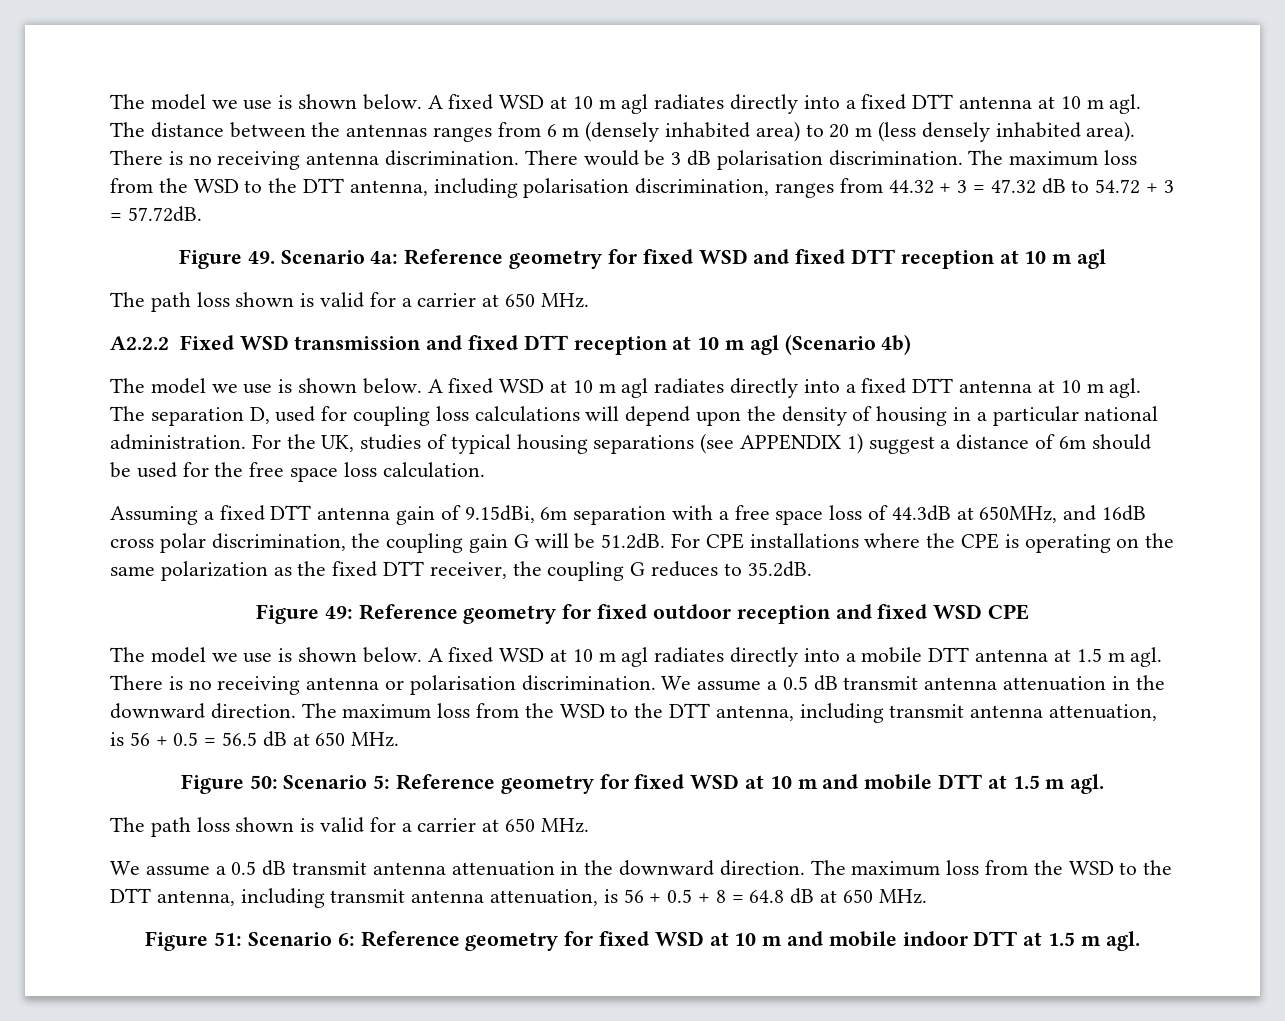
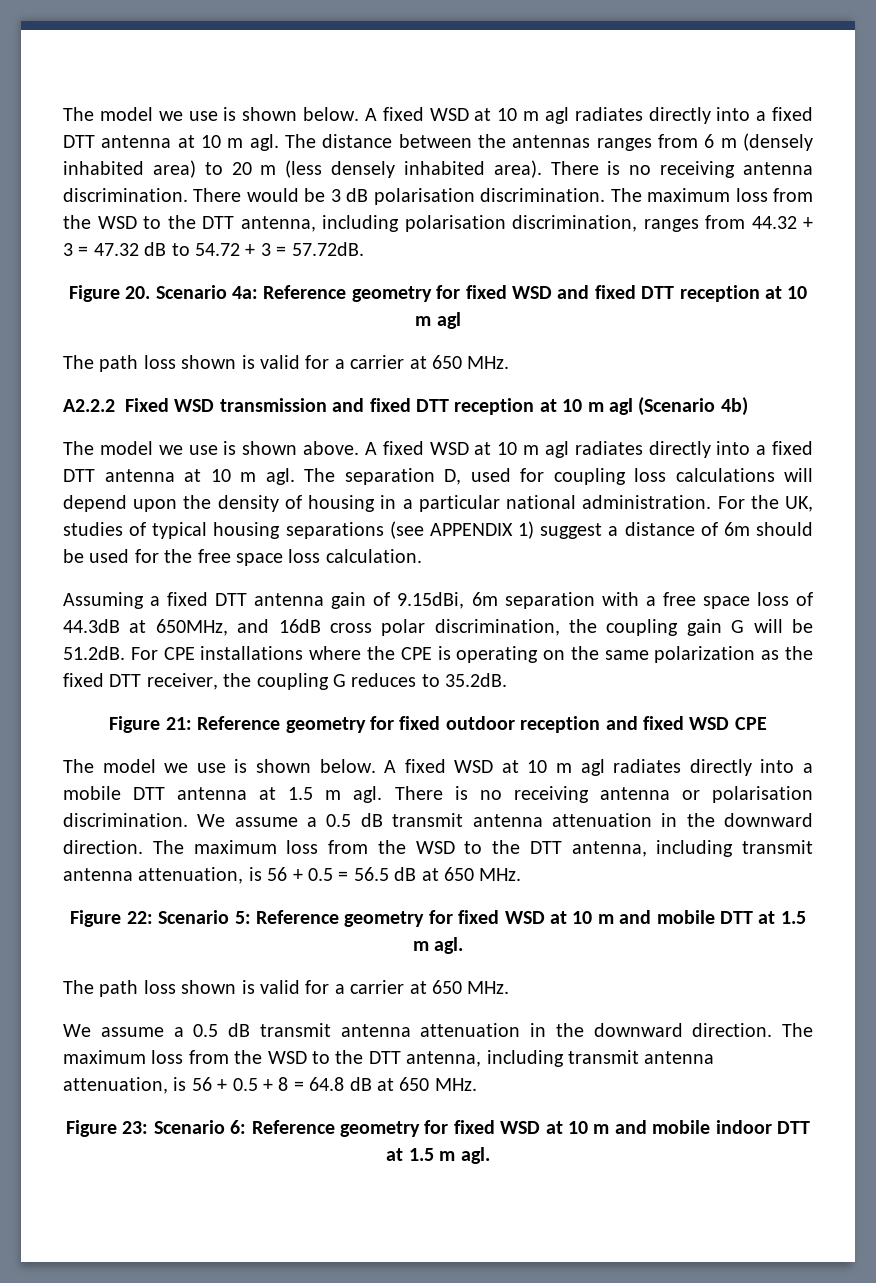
- Figure 49. Scenario 4a: Reference geometry for fixed WSD and fixed DTT reception at 10 m agl
+ Figure 20. Scenario 4a: Reference geometry for fixed WSD and fixed DTT reception at 10 m agl
  A2.2.2 Fixed WSD transmission and fixed DTT reception at 10 m agl (Scenario 4b)
- The model we use is shown below.
+ The model we use is shown above.
- Figure 49: Reference geometry for fixed outdoor reception and fixed WSD CPE
+ Figure 21: Reference geometry for fixed outdoor reception and fixed WSD CPE
- Figure 50: Scenario 5: Reference geometry for fixed WSD at 10 m and mobile DTT at 1.5 m agl.
+ Figure 22: Scenario 5: Reference geometry for fixed WSD at 10 m and mobile DTT at 1.5 m agl.
- Figure 51: Scenario 6: Reference geometry for fixed WSD at 10 m and mobile indoor DTT at 1.5 m agl.
+ Figure 23: Scenario 6: Reference geometry for fixed WSD at 10 m and mobile indoor DTT at 1.5 m agl.

